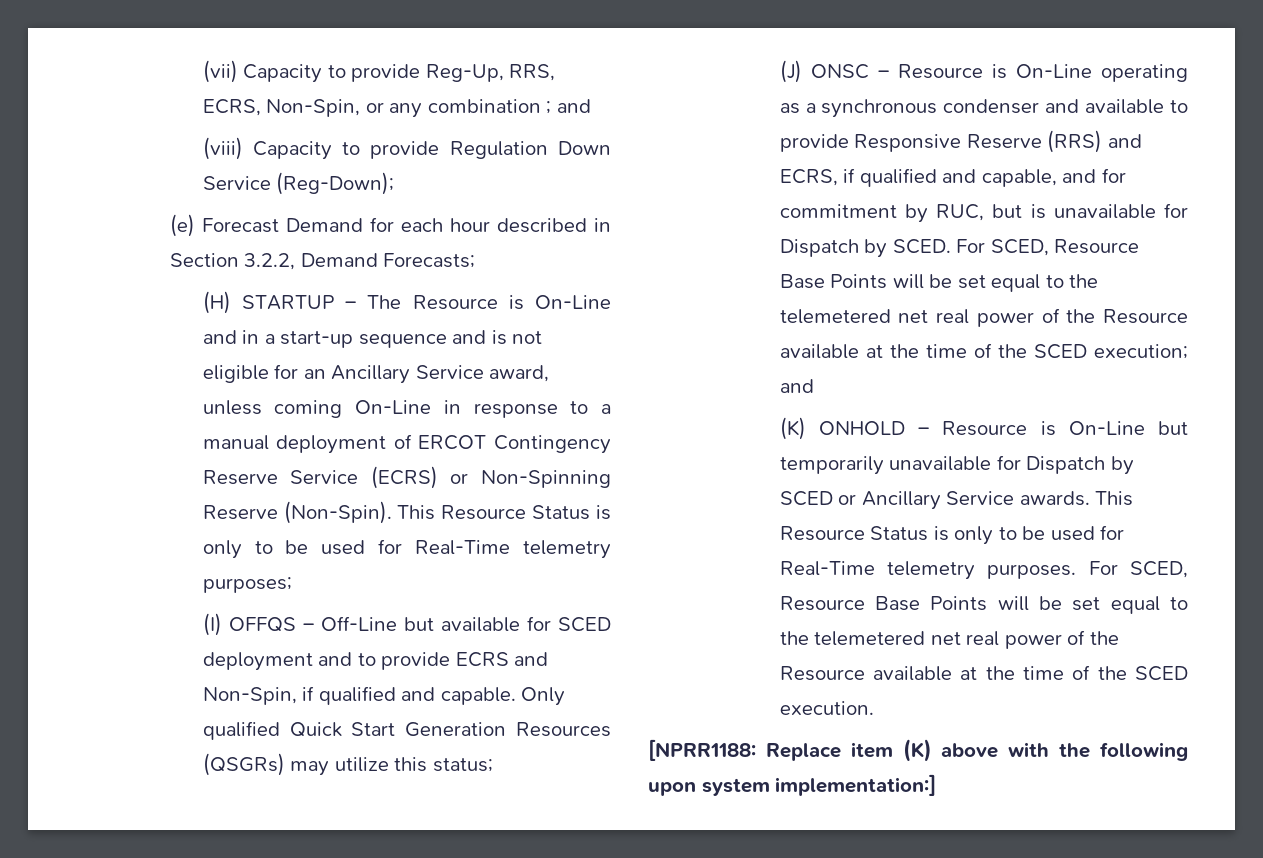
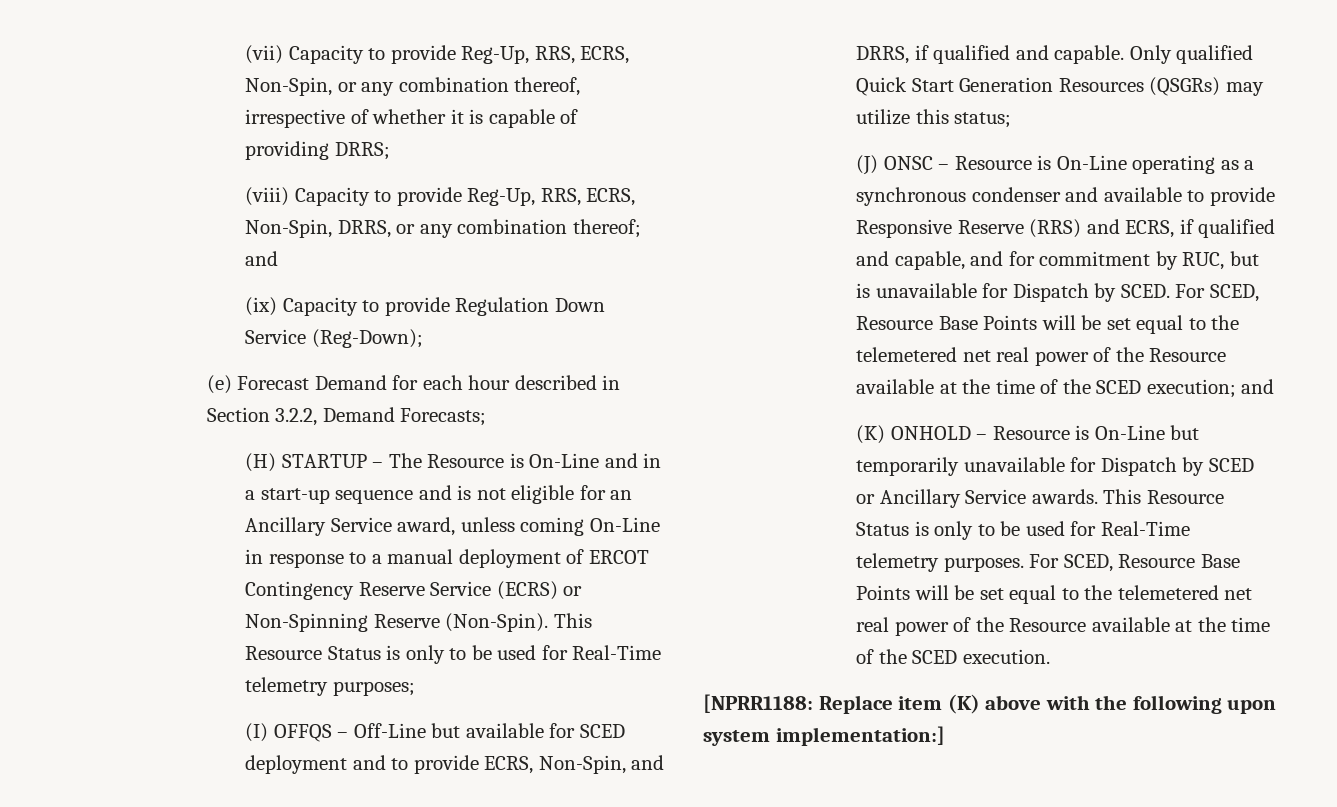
- (vii) Capacity to provide Reg-Up, RRS, ECRS, Non-Spin, or any combination ; and
- (viii) Capacity to provide Regulation Down Service (Reg-Down);
+ (vii) Capacity to provide Reg-Up, RRS, ECRS, Non-Spin, or any combination thereof, irrespective of whether it is capable of providing DRRS;
+ (viii) Capacity to provide Reg-Up, RRS, ECRS, Non-Spin, DRRS, or any combination thereof; and
+ (ix) Capacity to provide Regulation Down Service (Reg-Down);
- (I) OFFQS – Off-Line but available for SCED deployment and to provide ECRS and Non-Spin, if qualified and capable.
+ (I) OFFQS – Off-Line but available for SCED deployment and to provide ECRS, Non-Spin, and DRRS, if qualified and capable.

